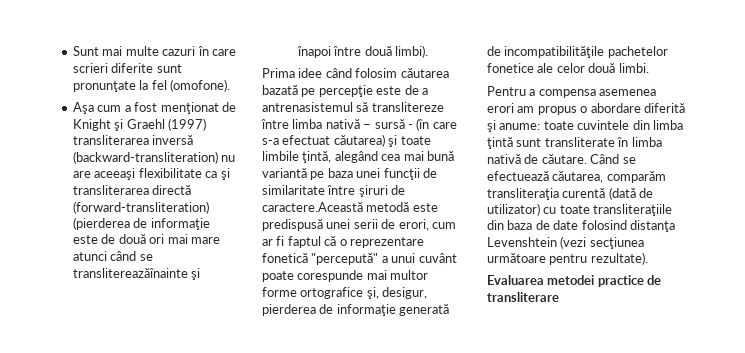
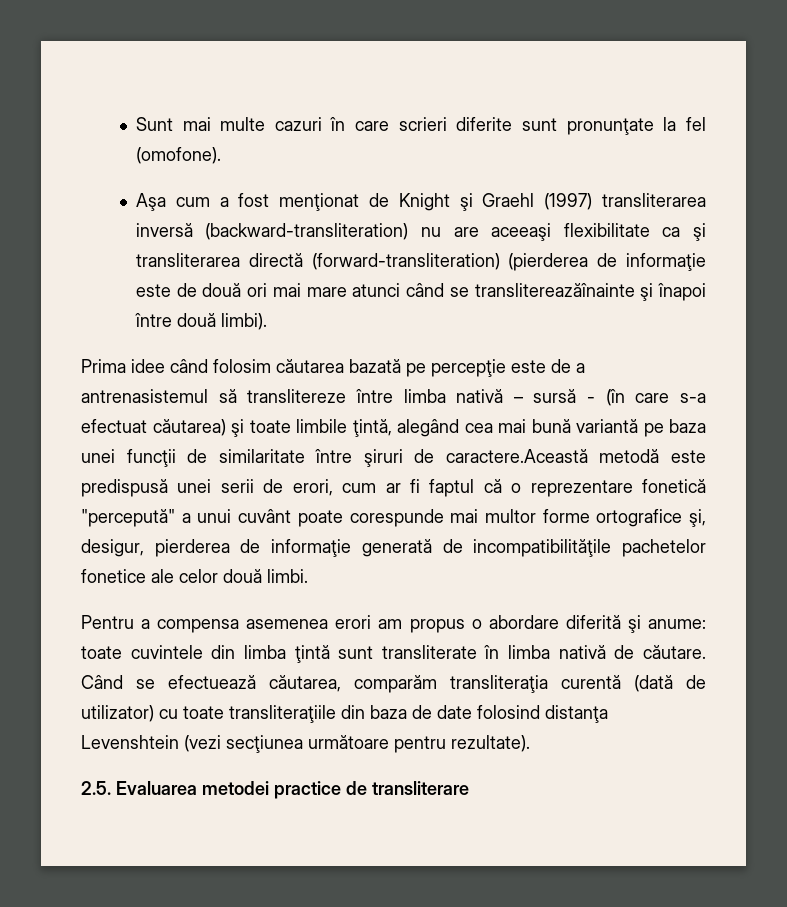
- Evaluarea metodei practice de transliterare
+ 2.5. Evaluarea metodei practice de transliterare

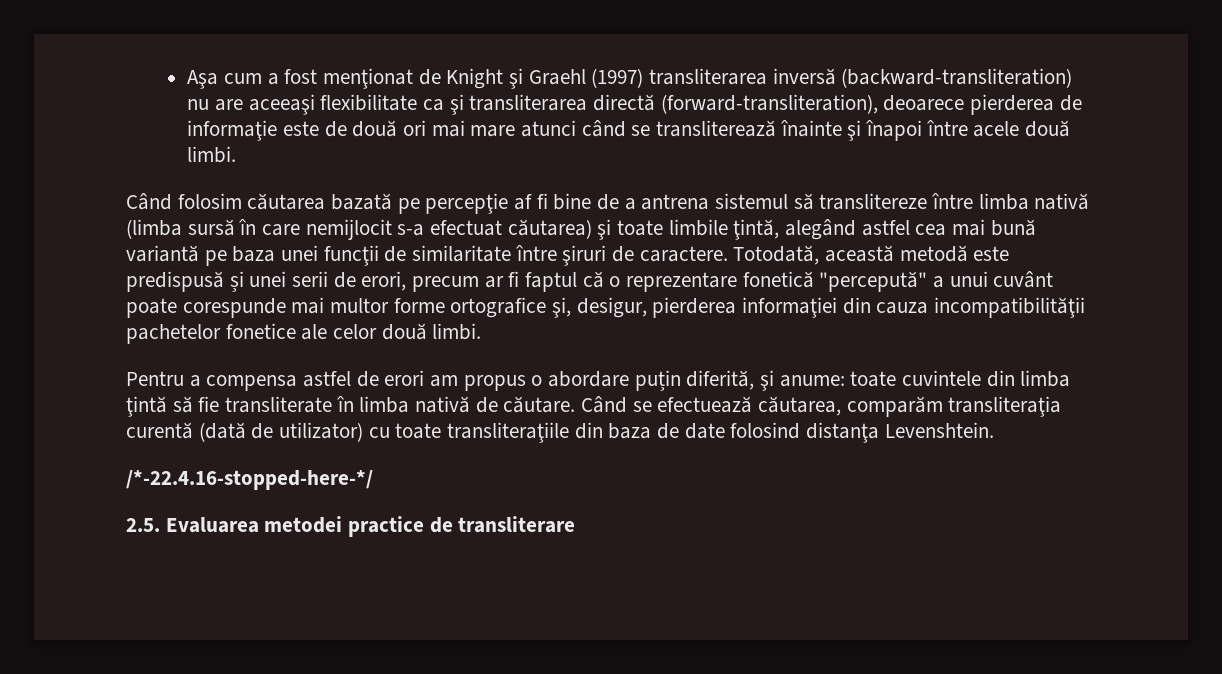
- Sunt mai multe cazuri în care scrieri diferite sunt pronunţate la fel (omofone).
- Aşa cum a fost menţionat de Knight şi Graehl (1997) transliterarea inversă (backward-transliteration) nu are aceeaşi flexibilitate ca şi transliterarea directă (forward-transliteration) (pierderea de informaţie este de două ori mai mare atunci când se translitereazăînainte şi înapoi între două limbi).
- Prima idee când folosim căutarea bazată pe percepţie este de a antrenasistemul să translitereze între limba nativă – sursă - (în care s-a efectuat căutarea) şi toate limbile ţintă, alegând cea mai bună variantă pe baza unei funcţii de similaritate între şiruri de caractere.Această metodă este predispusă unei serii de erori, cum ar fi faptul că o reprezentare fonetică "percepută" a unui cuvânt poate corespunde mai multor forme ortografice şi, desigur, pierderea de informaţie generată de incompatibilităţile pachetelor fonetice ale celor două limbi.
+ Aşa cum a fost menţionat de Knight şi Graehl (1997) transliterarea inversă (backward-transliteration) nu are aceeaşi flexibilitate ca şi transliterarea directă (forward-transliteration), deoarece pierderea de informaţie este de două ori mai mare atunci când se transliterează înainte şi înapoi între acele două limbi.
+ Când folosim căutarea bazată pe percepţie af fi bine de a antrena sistemul să translitereze între limba nativă (limba sursă în care nemijlocit s-a efectuat căutarea) şi toate limbile ţintă, alegând astfel cea mai bună variantă pe baza unei funcţii de similaritate între şiruri de caractere. Totodată, această metodă este predispusă și unei serii de erori, precum ar fi faptul că o reprezentare fonetică "percepută" a unui cuvânt poate corespunde mai multor forme ortografice şi, desigur, pierderea informaţiei din cauza incompatibilităţii pachetelor fonetice ale celor două limbi.
- Pentru a compensa asemenea erori am propus o abordare diferită şi anume: toate cuvintele din limba ţintă sunt transliterate în limba nativă de căutare.
+ Pentru a compensa astfel de erori am propus o abordare puțin diferită, şi anume: toate cuvintele din limba ţintă să fie transliterate în limba nativă de căutare.
- Când se efectuează căutarea, comparăm transliteraţia curentă (dată de utilizator) cu toate transliteraţiile din baza de date folosind distanţa Levenshtein (vezi secţiunea următoare pentru rezultate).
+ Când se efectuează căutarea, comparăm transliteraţia curentă (dată de utilizator) cu toate transliteraţiile din baza de date folosind distanţa Levenshtein.
+ /*-22.4.16-stopped-here-*/

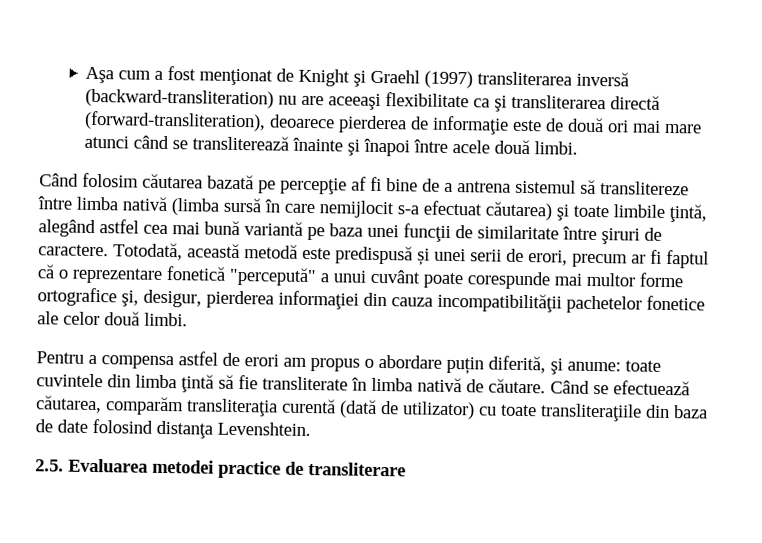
- /*-22.4.16-stopped-here-*/

